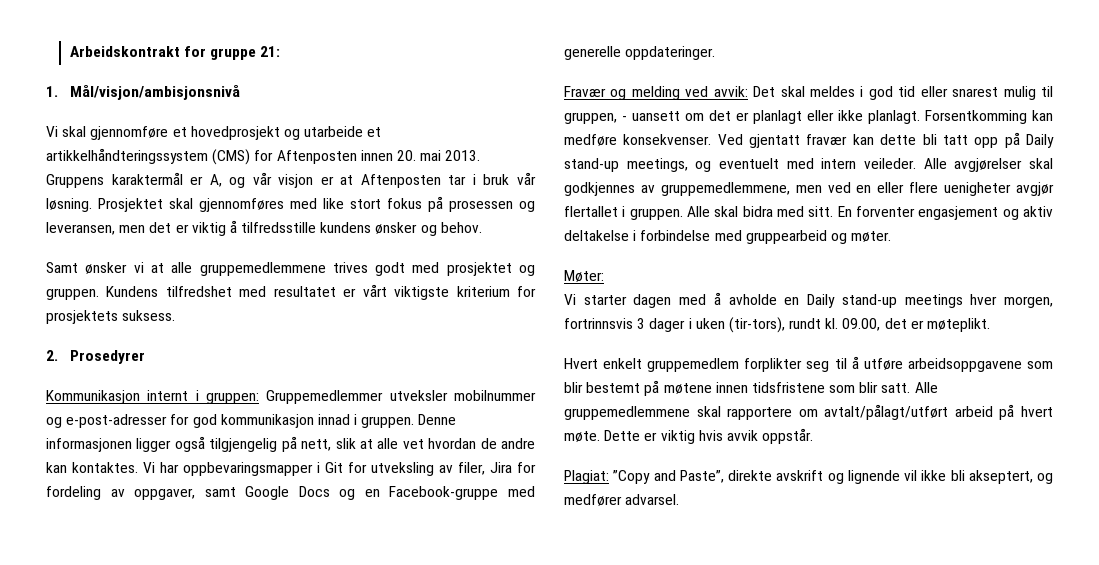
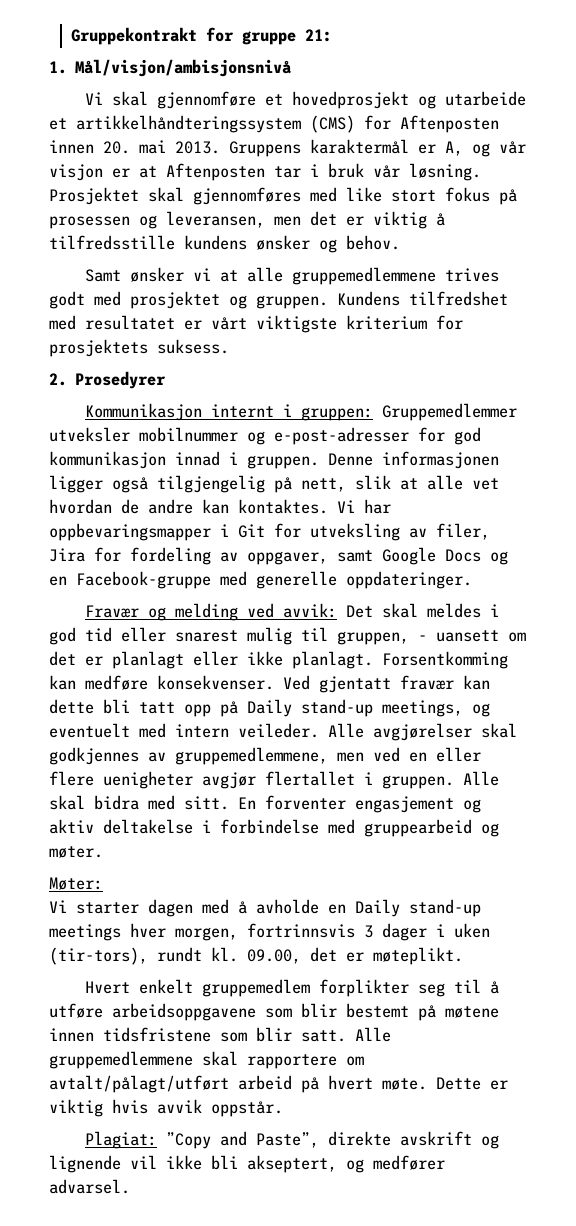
- Arbeidskontrakt for gruppe 21:
+ Gruppekontrakt for gruppe 21:

